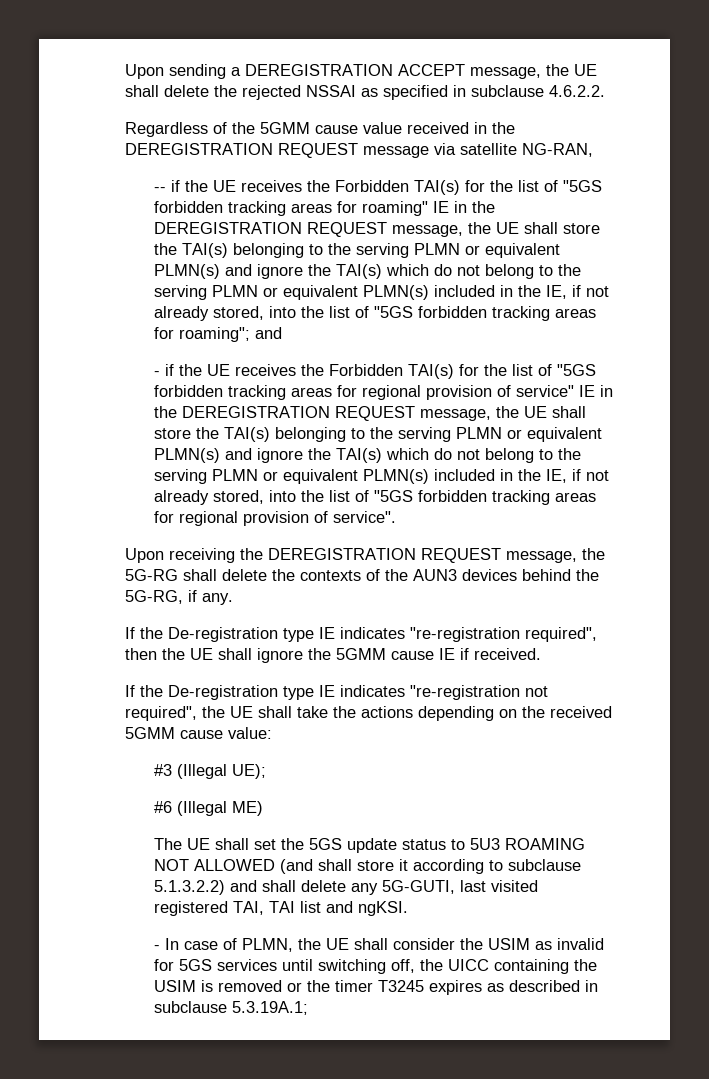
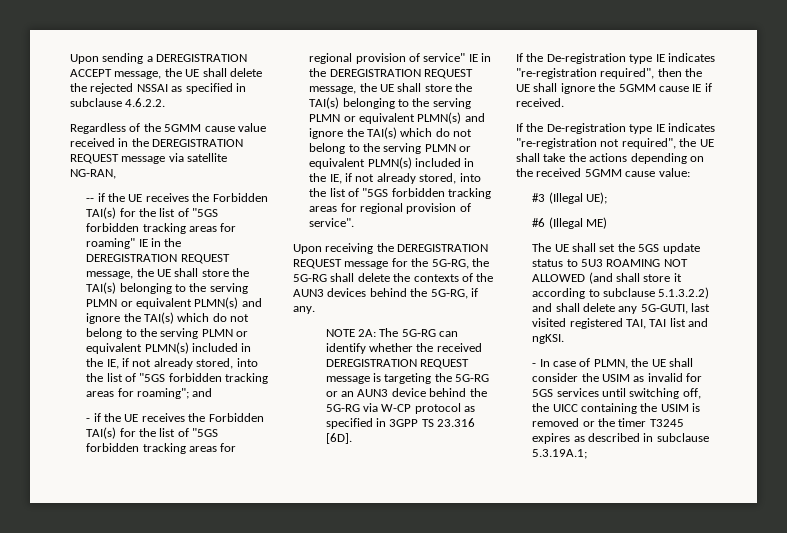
- Upon receiving the DEREGISTRATION REQUEST message, the 5G-RG shall delete the contexts of the AUN3 devices behind the 5G-RG, if any.
+ Upon receiving the DEREGISTRATION REQUEST message for the 5G-RG, the 5G-RG shall delete the contexts of the AUN3 devices behind the 5G-RG, if any.
+ NOTE 2A: The 5G-RG can identify whether the received DEREGISTRATION REQUEST message is targeting the 5G-RG or an AUN3 device behind the 5G-RG via W-CP protocol as specified in 3GPP TS 23.316 [6D].

